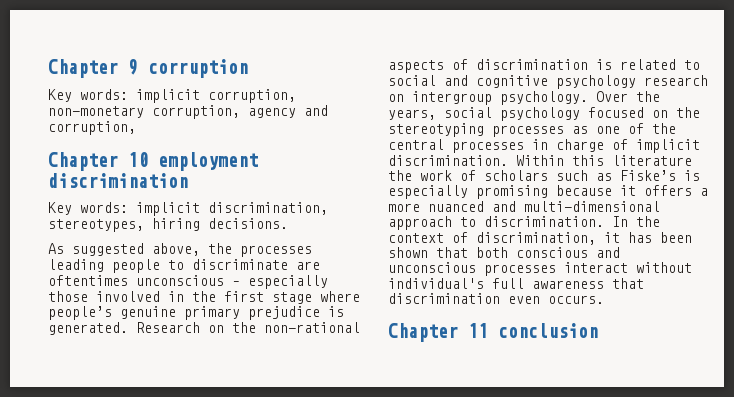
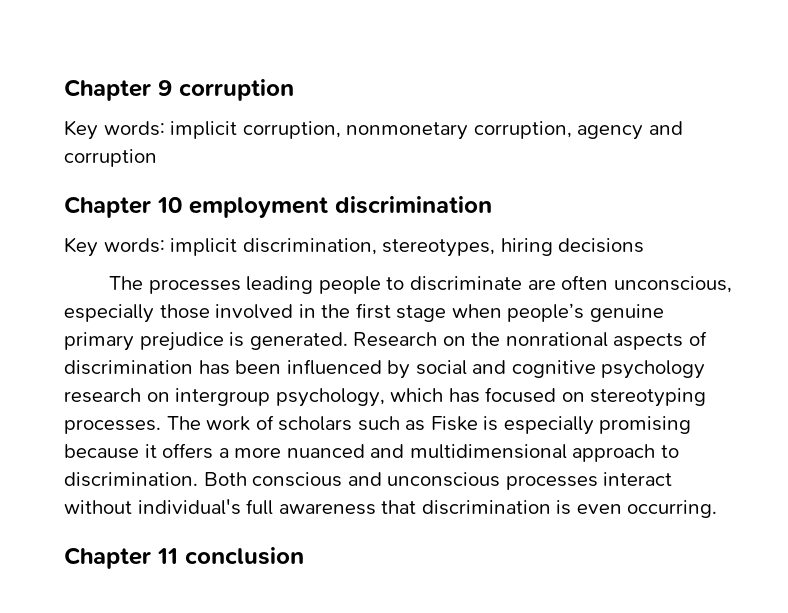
- Key words: implicit corruption, non-monetary corruption, agency and corruption,
+ Key words: implicit corruption, nonmonetary corruption, agency and corruption
- Key words: implicit discrimination, stereotypes, hiring decisions.
- As suggested above, the processes leading people to discriminate are oftentimes unconscious – especially those involved in the first stage where people’s genuine primary prejudice is generated.
+ Key words: implicit discrimination, stereotypes, hiring decisions
+ The processes leading people to discriminate are often unconscious, especially those involved in the first stage when people’s genuine primary prejudice is generated.
- Research on the non-rational aspects of discrimination is related to social and cognitive psychology research on intergroup psychology. Over the years, social psychology focused on the stereotyping processes as one of the central processes in charge of implicit discrimination. Within this literature the work of scholars such as Fiske’s is especially promising because it offers a more nuanced and multi-dimensional approach to discrimination.
+ Research on the nonrational aspects of discrimination has been influenced by social and cognitive psychology research on intergroup psychology, which has focused on stereotyping processes. The work of scholars such as Fiske is especially promising because it offers a more nuanced and multidimensional approach to discrimination.
- In the context of discrimination, it has been shown that both conscious and unconscious processes interact without individual's full awareness that discrimination even occurs.
+ Both conscious and unconscious processes interact without individual's full awareness that discrimination is even occurring.

